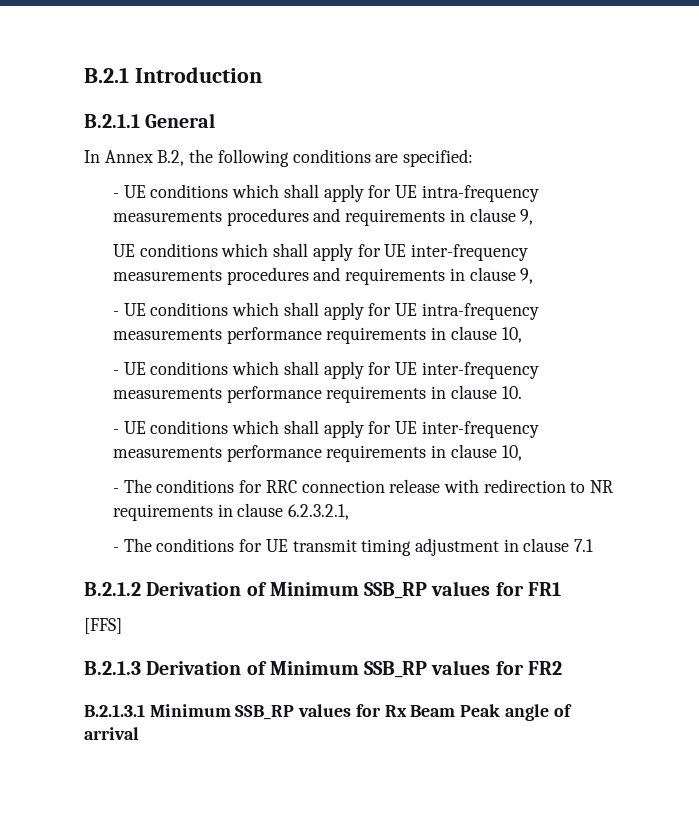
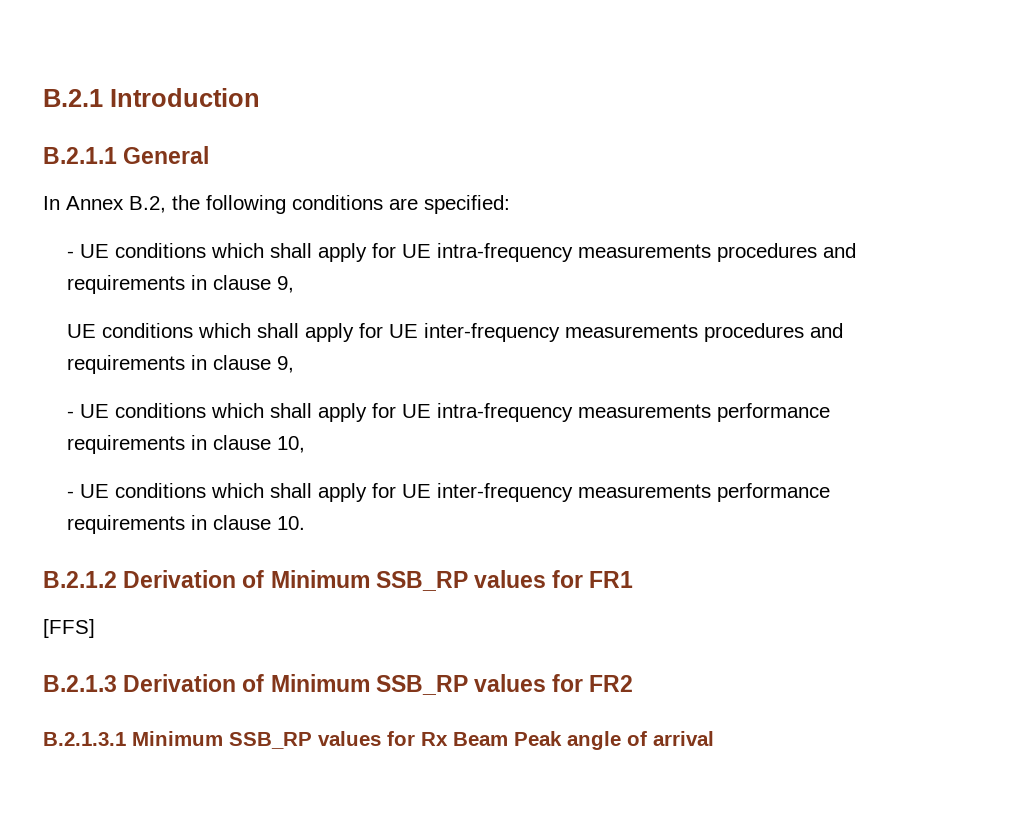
- - UE conditions which shall apply for UE inter-frequency measurements performance requirements in clause 10,
- - The conditions for RRC connection release with redirection to NR requirements in clause 6.2.3.2.1,
- - The conditions for UE transmit timing adjustment in clause 7.1

